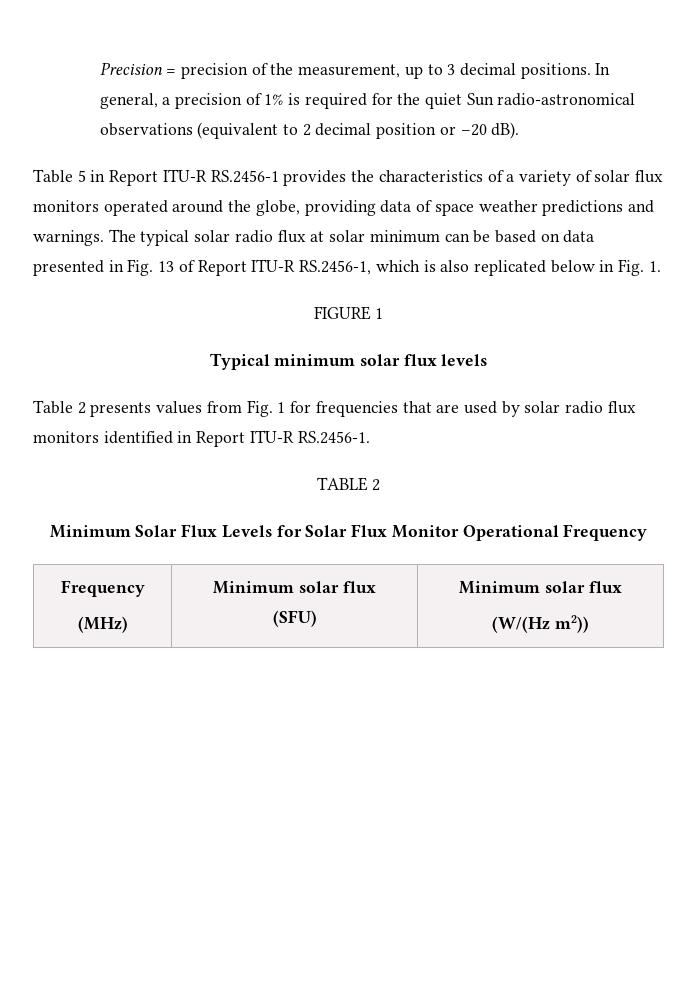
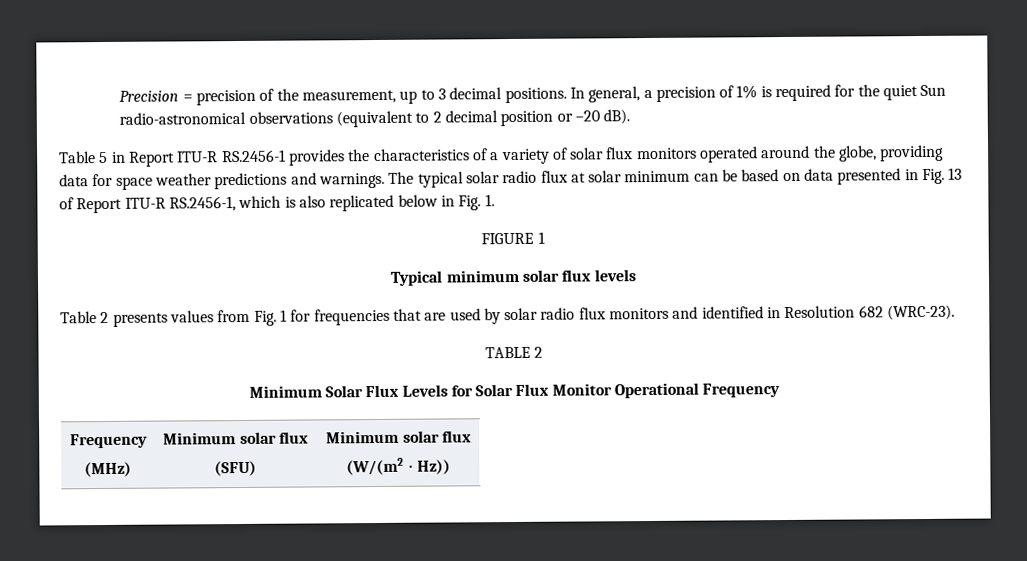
- Table 5 in Report ITU-R RS.2456-1 provides the characteristics of a variety of solar flux monitors operated around the globe, providing data of space weather predictions and warnings.
+ Table 5 in Report ITU-R RS.2456-1 provides the characteristics of a variety of solar flux monitors operated around the globe, providing data for space weather predictions and warnings.
- Table 2 presents values from Fig. 1 for frequencies that are used by solar radio flux monitors identified in Report ITU-R RS.2456-1.
+ Table 2 presents values from Fig. 1 for frequencies that are used by solar radio flux monitors and identified in Resolution 682 (WRC-23).
  Minimum Solar Flux Levels for Solar Flux Monitor Operational Frequency
  Frequency
  (MHz) | Minimum solar flux
  (SFU) | Minimum solar flux
- (W/(Hz m2))
+ (W/(m2 ∙ Hz))

